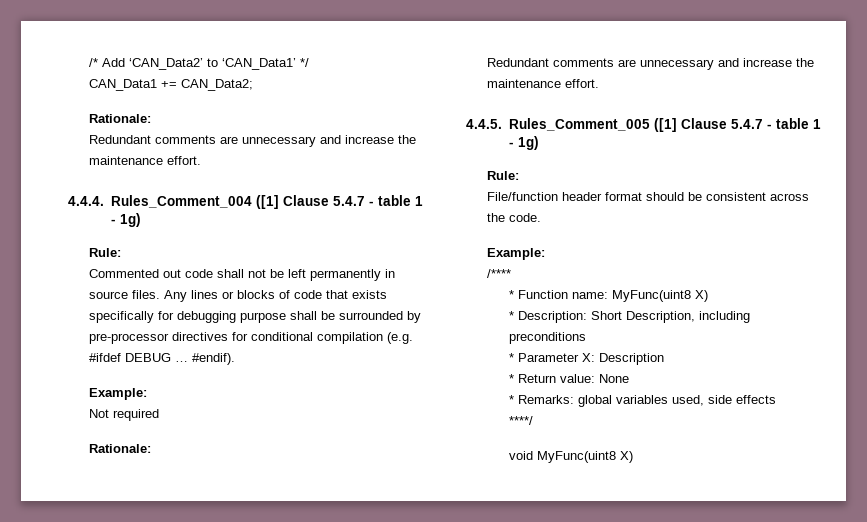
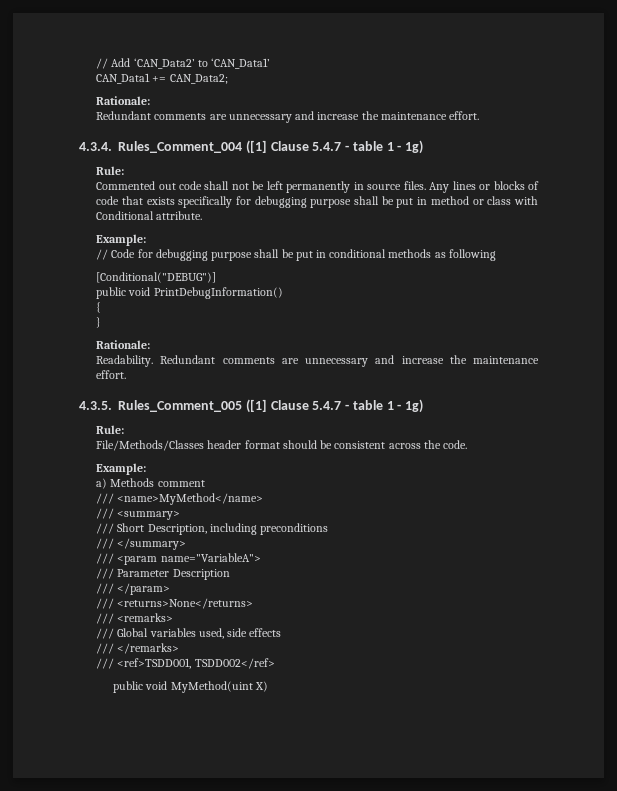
- /* Add ‘CAN_Data2’ to ‘CAN_Data1’ */
+ // Add ‘CAN_Data2’ to ‘CAN_Data1’
- 4.4.4. Rules_Comment_004 ([1] Clause 5.4.7 - table 1 - 1g)
+ 4.3.4. Rules_Comment_004 ([1] Clause 5.4.7 - table 1 - 1g)
- Any lines or blocks of code that exists specifically for debugging purpose shall be surrounded by pre-processor directives for conditional compilation (e.g. #ifdef DEBUG … #endif).
+ Any lines or blocks of code that exists specifically for debugging purpose shall be put in method or class with Conditional attribute.
  Example:
- Not required
+ // Code for debugging purpose shall be put in conditional methods as following
+ [Conditional("DEBUG")]
+ public void PrintDebugInformation()
+ {
+ }
  Rationale:
- Redundant comments are unnecessary and increase the maintenance effort.
- 4.4.5. Rules_Comment_005 ([1] Clause 5.4.7 - table 1 - 1g)
+ Readability. Redundant comments are unnecessary and increase the maintenance effort.
+ 4.3.5. Rules_Comment_005 ([1] Clause 5.4.7 - table 1 - 1g)
- File/function header format should be consistent across the code.
+ File/Methods/Classes header format should be consistent across the code.
- /****
- * Function name: MyFunc(uint8 X)
- * Description: Short Description, including preconditions
- * Parameter X: Description
- * Return value: None
- * Remarks: global variables used, side effects
- ****/
- void MyFunc(uint8 X)
+ a) Methods comment
+ /// <name>MyMethod</name>
+ /// <summary>
+ /// Short Description, including preconditions
+ /// </summary>
+ /// <param name="VariableA">
+ /// Parameter Description
+ /// </param>
+ /// <returns>None</returns>
+ /// <remarks>
+ /// Global variables used, side effects
+ /// </remarks>
+ /// <ref>TSDD001, TSDD002</ref>
+ public void MyMethod(uint X)

